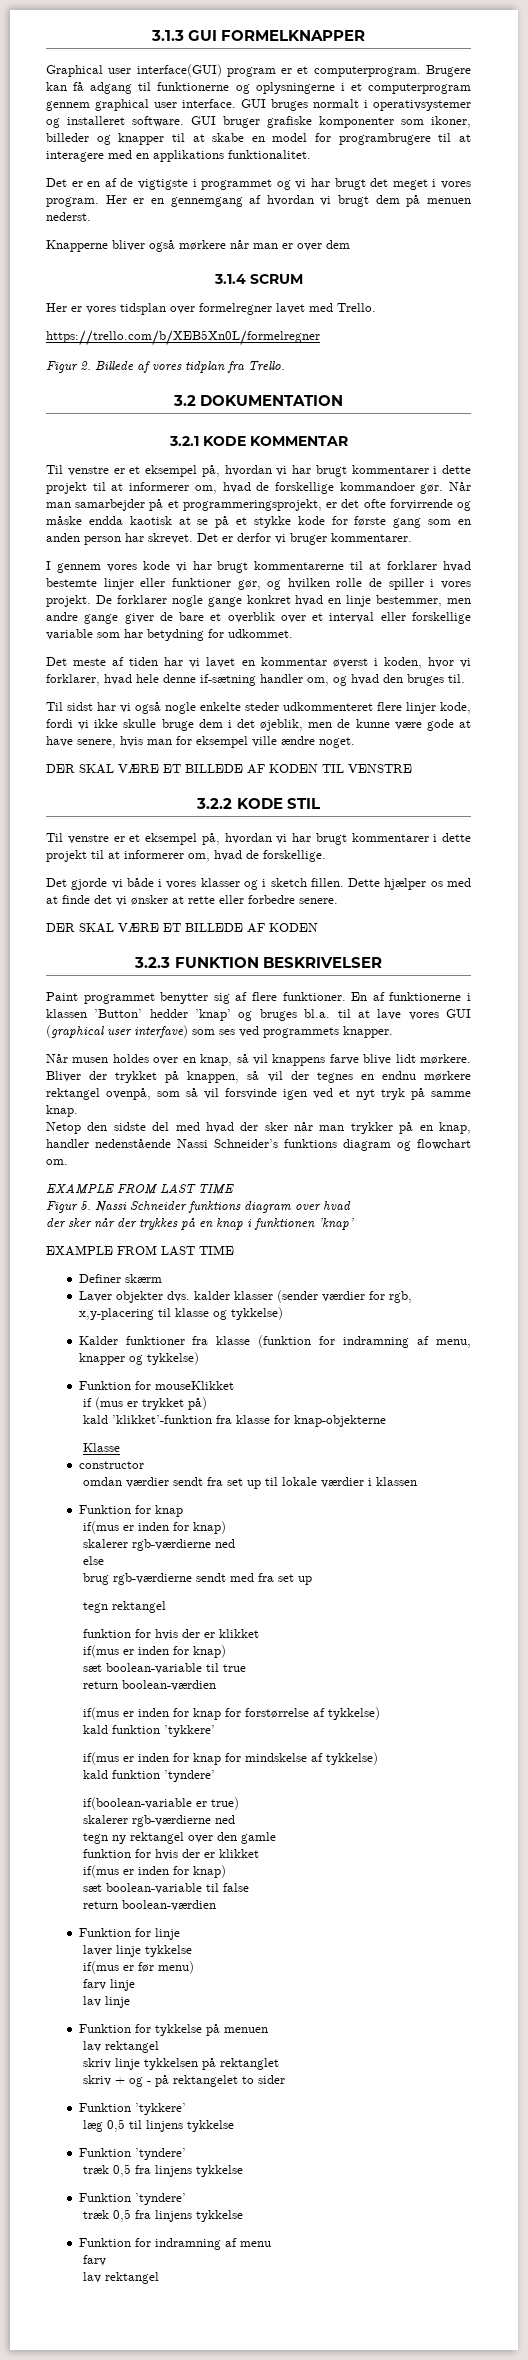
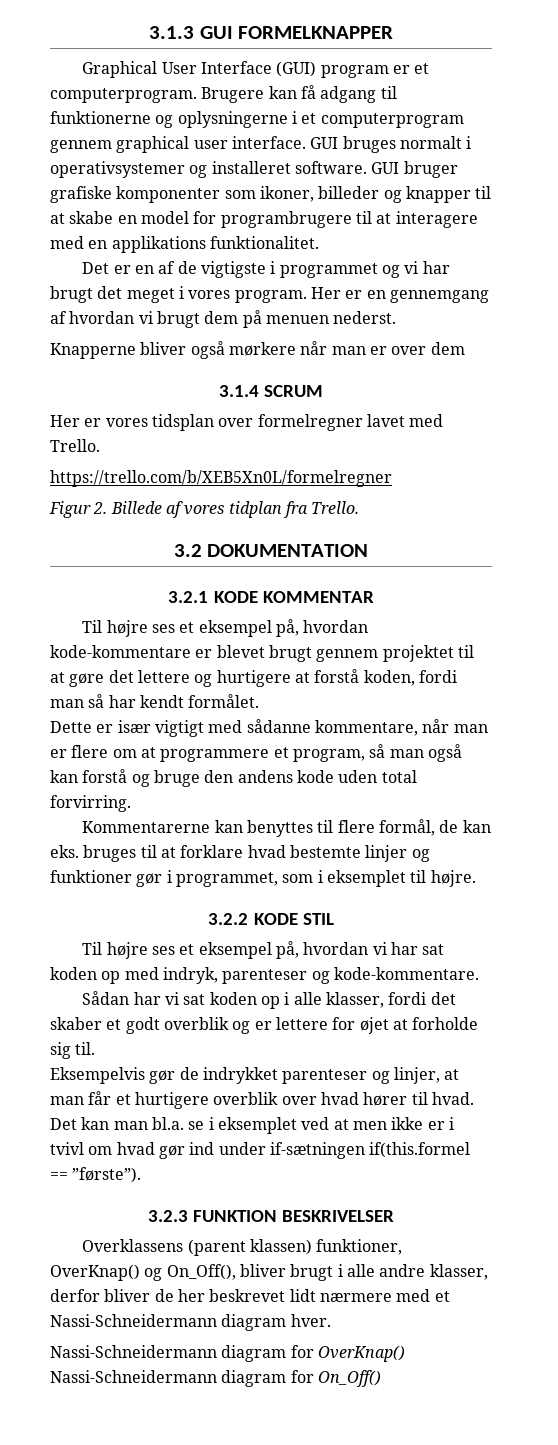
- Graphical user interface(GUI) program er et computerprogram.
+ Graphical User Interface (GUI) program er et computerprogram.
- Til venstre er et eksempel på, hvordan vi har brugt kommentarer i dette projekt til at informerer om, hvad de forskellige kommandoer gør. Når man samarbejder på et programmeringsprojekt, er det ofte forvirrende og måske endda kaotisk at se på et stykke kode for første gang som en anden person har skrevet. Det er derfor vi bruger kommentarer.
- I gennem vores kode vi har brugt kommentarerne til at forklarer hvad bestemte linjer eller funktioner gør, og hvilken rolle de spiller i vores projekt. De forklarer nogle gange konkret hvad en linje bestemmer, men andre gange giver de bare et overblik over et interval eller forskellige variable som har betydning for udkommet.
- Det meste af tiden har vi lavet en kommentar øverst i koden, hvor vi forklarer, hvad hele denne if-sætning handler om, og hvad den bruges til.
- Til sidst har vi også nogle enkelte steder udkommenteret flere linjer kode, fordi vi ikke skulle bruge dem i det øjeblik, men de kunne være gode at have senere, hvis man for eksempel ville ændre noget.
- DER SKAL VÆRE ET BILLEDE AF KODEN TIL VENSTRE
+ Til højre ses et eksempel på, hvordan kode-kommentare er blevet brugt gennem projektet til at gøre det lettere og hurtigere at forstå koden, fordi man så har kendt formålet.
+ Dette er især vigtigt med sådanne kommentare, når man er flere om at programmere et program, så man også kan forstå og bruge den andens kode uden total forvirring.
+ Kommentarerne kan benyttes til flere formål, de kan eks. bruges til at forklare hvad bestemte linjer og funktioner gør i programmet, som i eksemplet til højre.
  3.2.2 KODE STIL
- Til venstre er et eksempel på, hvordan vi har brugt kommentarer i dette projekt til at informerer om, hvad de forskellige.
- Det gjorde vi både i vores klasser og i sketch fillen. Dette hjælper os med at finde det vi ønsker at rette eller forbedre senere.
- DER SKAL VÆRE ET BILLEDE AF KODEN
+ Til højre ses et eksempel på, hvordan vi har sat koden op med indryk, parenteser og kode-kommentare.
+ Sådan har vi sat koden op i alle klasser, fordi det skaber et godt overblik og er lettere for øjet at forholde sig til.
+ Eksempelvis gør de indrykket parenteser og linjer, at man får et hurtigere overblik over hvad hører til hvad. Det kan man bl.a. se i eksemplet ved at men ikke er i tvivl om hvad gør ind under if-sætningen if(this.formel == ”første”).
  3.2.3 FUNKTION BESKRIVELSER
- Paint programmet benytter sig af flere funktioner. En af funktionerne i klassen ’Button’ hedder ’knap’ og bruges bl.a. til at lave vores GUI (graphical user interfave) som ses ved programmets knapper.
- Når musen holdes over en knap, så vil knappens farve blive lidt mørkere. Bliver der trykket på knappen, så vil der tegnes en endnu mørkere rektangel ovenpå, som så vil forsvinde igen ved et nyt tryk på samme knap.
- Netop den sidste del med hvad der sker når man trykker på en knap, handler nedenstående Nassi Schneider’s funktions diagram og flowchart om.
- EXAMPLE FROM LAST TIME
- Figur 5. Nassi Schneider funktions diagram over hvad
- der sker når der trykkes på en knap i funktionen ’knap’
- EXAMPLE FROM LAST TIME
- Definer skærm
- Laver objekter dvs. kalder klasser (sender værdier for rgb, x,y-placering til klasse og tykkelse)
- Kalder funktioner fra klasse (funktion for indramning af menu, knapper og tykkelse)
- Funktion for mouseKlikket
- if (mus er trykket på)
- kald ’klikket’-funktion fra klasse for knap-objekterne
- Klasse
- constructor
- omdan værdier sendt fra set up til lokale værdier i klassen
- Funktion for knap
- if(mus er inden for knap)
- skalerer rgb-værdierne ned
- else
- brug rgb-værdierne sendt med fra set up
- tegn rektangel
- funktion for hvis der er klikket
- if(mus er inden for knap)
- sæt boolean-variable til true
- return boolean-værdien
- if(mus er inden for knap for forstørrelse af tykkelse)
- kald funktion ’tykkere’
- if(mus er inden for knap for mindskelse af tykkelse)
- kald funktion ’tyndere’
- if(boolean-variable er true)
- skalerer rgb-værdierne ned
- tegn ny rektangel over den gamle
- funktion for hvis der er klikket
- if(mus er inden for knap)
- sæt boolean-variable til false
- return boolean-værdien
- Funktion for linje
- laver linje tykkelse
- if(mus er før menu)
- farv linje
- lav linje
- Funktion for tykkelse på menuen
- lav rektangel
- skriv linje tykkelsen på rektanglet
- skriv + og - på rektangelet to sider
- Funktion ’tykkere’
- læg 0,5 til linjens tykkelse
- Funktion ’tyndere’
- træk 0,5 fra linjens tykkelse
- Funktion ’tyndere’
- træk 0,5 fra linjens tykkelse
- Funktion for indramning af menu
- farv
- lav rektangel
+ Overklassens (parent klassen) funktioner, OverKnap() og On_Off(), bliver brugt i alle andre klasser, derfor bliver de her beskrevet lidt nærmere med et Nassi-Schneidermann diagram hver.
+ Nassi-Schneidermann diagram for OverKnap() Nassi-Schneidermann diagram for On_Off()

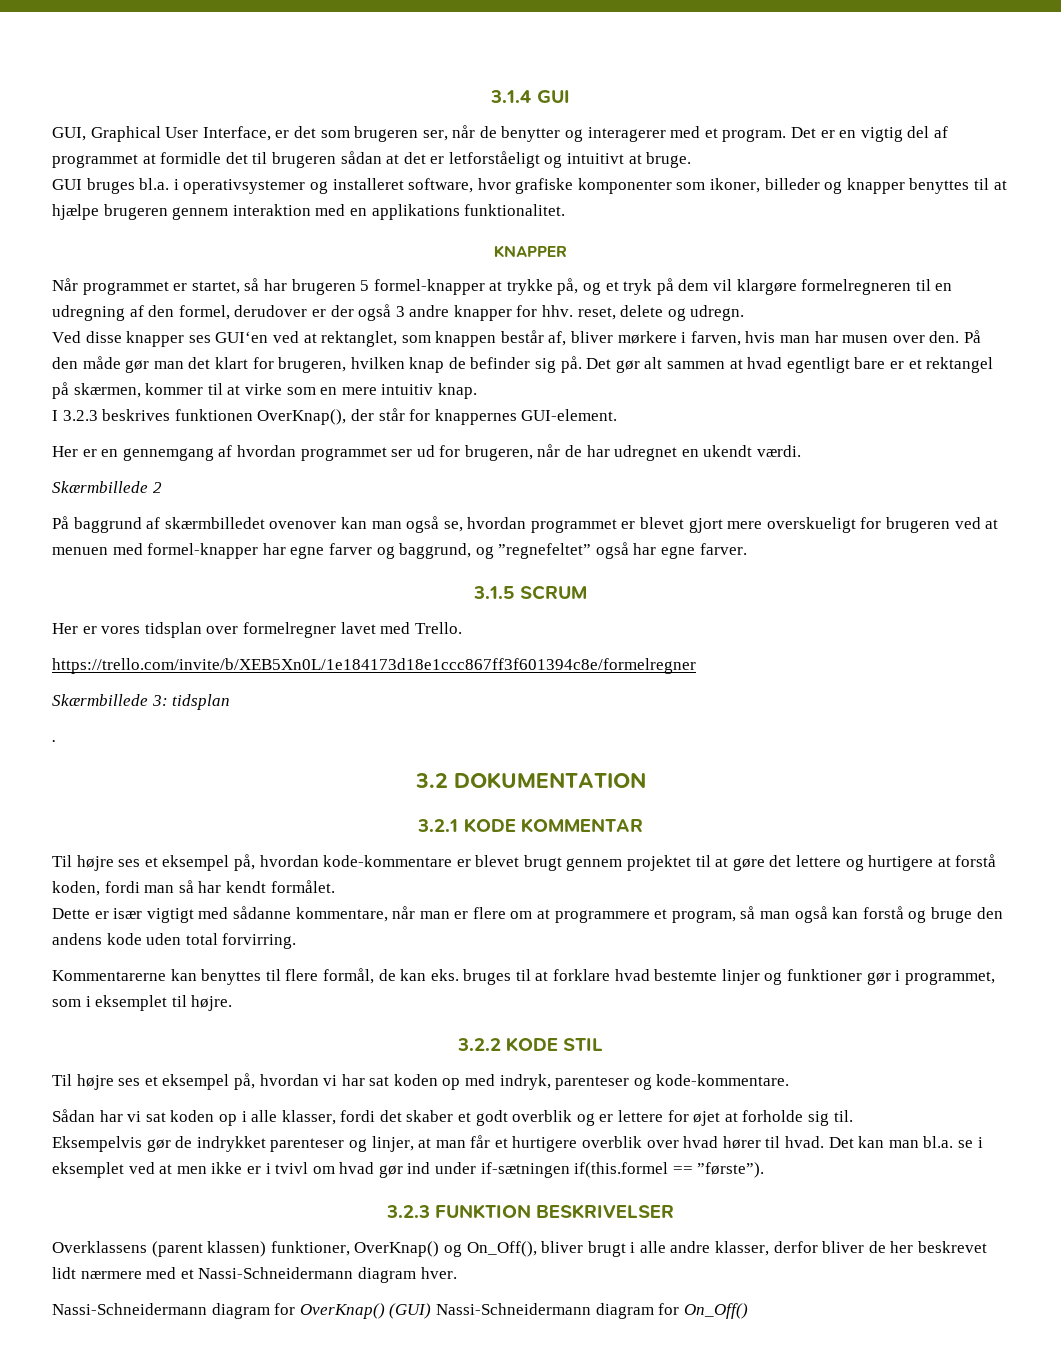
- 3.1.3 GUI FORMELKNAPPER
- Graphical User Interface (GUI) program er et computerprogram. Brugere kan få adgang til funktionerne og oplysningerne i et computerprogram gennem graphical user interface. GUI bruges normalt i operativsystemer og installeret software. GUI bruger grafiske komponenter som ikoner, billeder og knapper til at skabe en model for programbrugere til at interagere med en applikations funktionalitet.
- Det er en af de vigtigste i programmet og vi har brugt det meget i vores program. Her er en gennemgang af hvordan vi brugt dem på menuen nederst.
- Knapperne bliver også mørkere når man er over dem
- 3.1.4 SCRUM
+ 3.1.4 GUI
+ GUI, Graphical User Interface, er det som brugeren ser, når de benytter og interagerer med et program. Det er en vigtig del af programmet at formidle det til brugeren sådan at det er letforståeligt og intuitivt at bruge.
+ GUI bruges bl.a. i operativsystemer og installeret software, hvor grafiske komponenter som ikoner, billeder og knapper benyttes til at hjælpe brugeren gennem interaktion med en applikations funktionalitet.
+ KNAPPER
+ Når programmet er startet, så har brugeren 5 formel-knapper at trykke på, og et tryk på dem vil klargøre formelregneren til en udregning af den formel, derudover er der også 3 andre knapper for hhv. reset, delete og udregn.
+ Ved disse knapper ses GUI‘en ved at rektanglet, som knappen består af, bliver mørkere i farven, hvis man har musen over den. På den måde gør man det klart for brugeren, hvilken knap de befinder sig på. Det gør alt sammen at hvad egentligt bare er et rektangel på skærmen, kommer til at virke som en mere intuitiv knap.
+ I 3.2.3 beskrives funktionen OverKnap(), der står for knappernes GUI-element.
+ Her er en gennemgang af hvordan programmet ser ud for brugeren, når de har udregnet en ukendt værdi.
+ Skærmbillede 2
+ På baggrund af skærmbilledet ovenover kan man også se, hvordan programmet er blevet gjort mere overskueligt for brugeren ved at menuen med formel-knapper har egne farver og baggrund, og ”regnefeltet” også har egne farver.
+ 3.1.5 SCRUM
- https://trello.com/b/XEB5Xn0L/formelregner
- Figur 2. Billede af vores tidplan fra Trello.
+ https://trello.com/invite/b/XEB5Xn0L/1e184173d18e1ccc867ff3f601394c8e/formelregner
+ Skærmbillede 3: tidsplan
+ .
- Nassi-Schneidermann diagram for OverKnap() Nassi-Schneidermann diagram for On_Off()
+ Nassi-Schneidermann diagram for OverKnap() (GUI) Nassi-Schneidermann diagram for On_Off()

